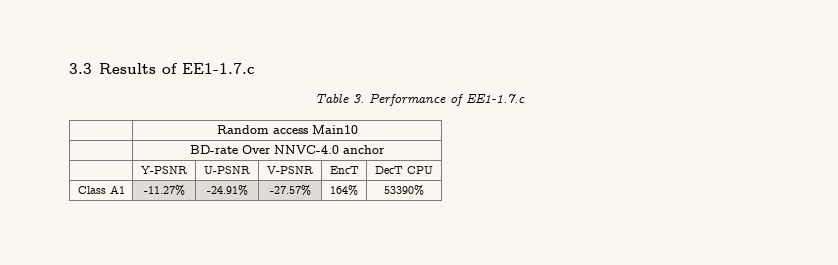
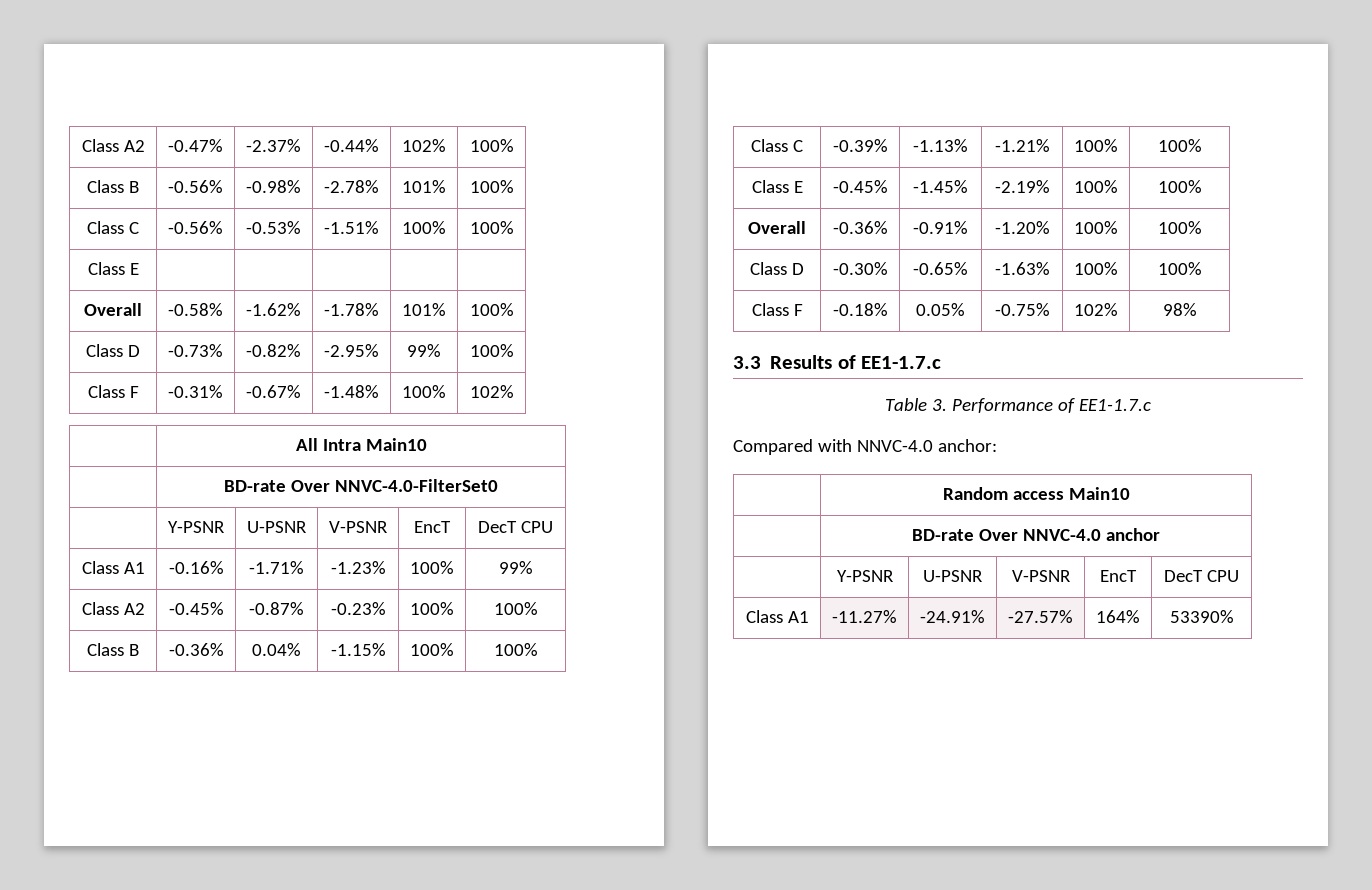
+ Class A2 | -0.47% | -2.37% | -0.44% | 102% | 100%
+ Class B | -0.56% | -0.98% | -2.78% | 101% | 100%
+ Class C | -0.56% | -0.53% | -1.51% | 100% | 100%
+ Class E | | | | |
+ Overall | -0.58% | -1.62% | -1.78% | 101% | 100%
+ Class D | -0.73% | -0.82% | -2.95% | 99% | 100%
+ Class F | -0.31% | -0.67% | -1.48% | 100% | 102%
+ | All Intra Main10
+ | BD-rate Over NNVC-4.0-FilterSet0
+ | Y-PSNR | U-PSNR | V-PSNR | EncT | DecT CPU
+ Class A1 | -0.16% | -1.71% | -1.23% | 100% | 99%
+ Class A2 | -0.45% | -0.87% | -0.23% | 100% | 100%
+ Class B | -0.36% | 0.04% | -1.15% | 100% | 100%
+ Class C | -0.39% | -1.13% | -1.21% | 100% | 100%
+ Class E | -0.45% | -1.45% | -2.19% | 100% | 100%
+ Overall | -0.36% | -0.91% | -1.20% | 100% | 100%
+ Class D | -0.30% | -0.65% | -1.63% | 100% | 100%
+ Class F | -0.18% | 0.05% | -0.75% | 102% | 98%
+ Compared with NNVC-4.0 anchor:

